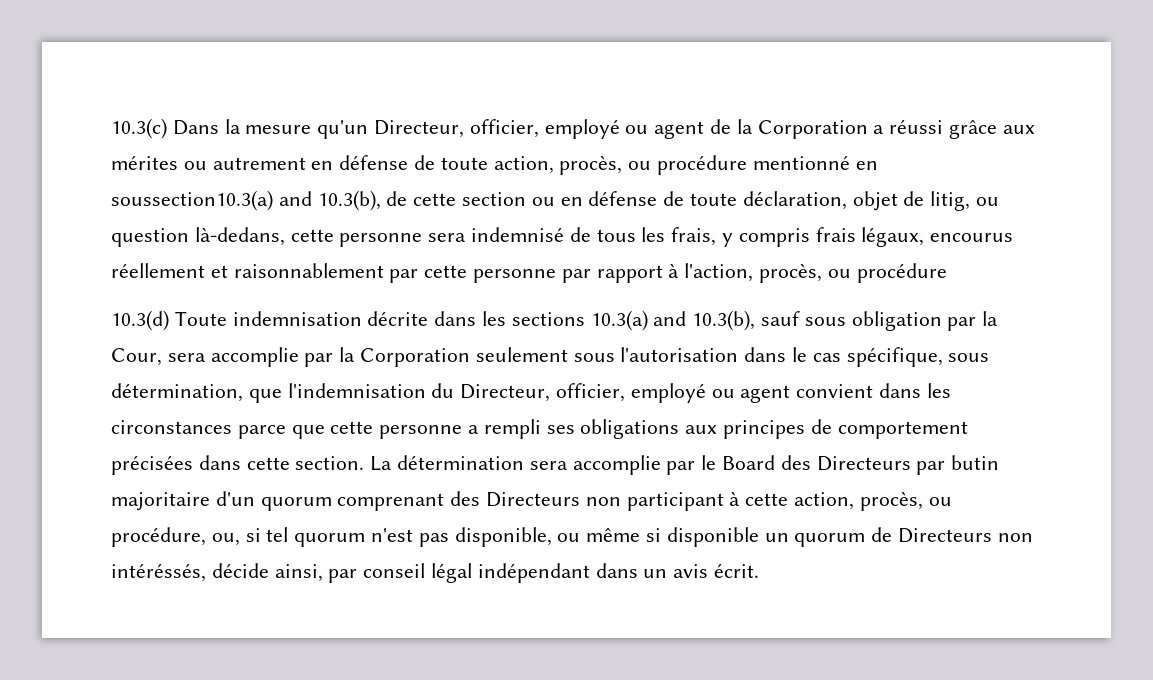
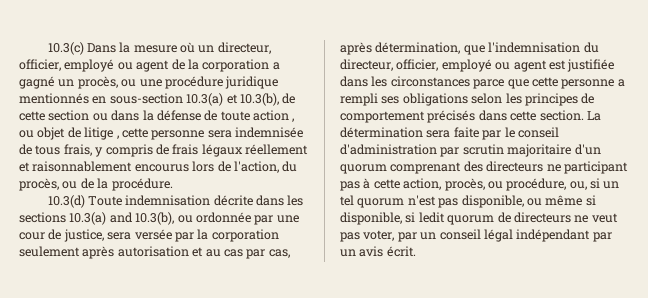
- 10.3(c) Dans la mesure qu'un Directeur, officier, employé ou agent de la Corporation a réussi grâce aux mérites ou autrement en défense de toute action, procès, ou procédure mentionné en soussection10.3(a) and 10.3(b), de cette section ou en défense de toute déclaration, objet de litig, ou question là-dedans, cette personne sera indemnisé de tous les frais, y compris frais légaux, encourus réellement et raisonnablement par cette personne par rapport à l'action, procès, ou procédure
+ 10.3(c) Dans la mesure où un directeur, officier, employé ou agent de la corporation a gagné un procès, ou une procédure juridique mentionnés en sous-section 10.3(a) et 10.3(b), de cette section ou dans la défense de toute action , ou objet de litige , cette personne sera indemnisée de tous frais, y compris de frais légaux réellement et raisonnablement encourus lors de l'action, du procès, ou de la procédure.
- 10.3(d) Toute indemnisation décrite dans les sections 10.3(a) and 10.3(b), sauf sous obligation par la Cour, sera accomplie par la Corporation seulement sous l'autorisation dans le cas spécifique, sous détermination, que l'indemnisation du Directeur, officier, employé ou agent convient dans les circonstances parce que cette personne a rempli ses obligations aux principes de comportement précisées dans cette section.
+ 10.3(d) Toute indemnisation décrite dans les sections 10.3(a) and 10.3(b), ou ordonnée par une cour de justice, sera versée par la corporation seulement après autorisation et au cas par cas, après détermination, que l'indemnisation du directeur, officier, employé ou agent est justifiée dans les circonstances parce que cette personne a rempli ses obligations selon les principes de comportement précisés dans cette section.
- La détermination sera accomplie par le Board des Directeurs par butin majoritaire d'un quorum comprenant des Directeurs non participant à cette action, procès, ou procédure, ou, si tel quorum n'est pas disponible, ou même si disponible un quorum de Directeurs non intéréssés, décide ainsi, par conseil légal indépendant dans un avis écrit.
+ La détermination sera faite par le conseil d'administration par scrutin majoritaire d'un quorum comprenant des directeurs ne participant pas à cette action, procès, ou procédure, ou, si un tel quorum n'est pas disponible, ou même si disponible, si ledit quorum de directeurs ne veut pas voter, par un conseil légal indépendant par un avis écrit.

